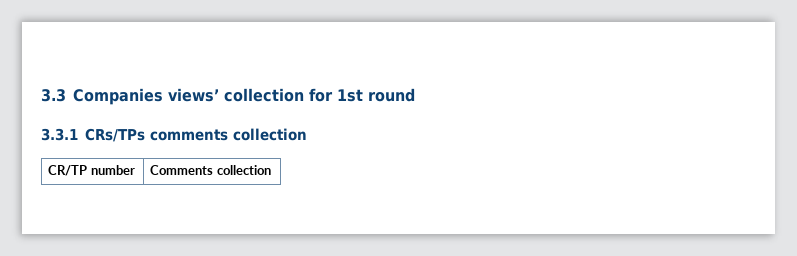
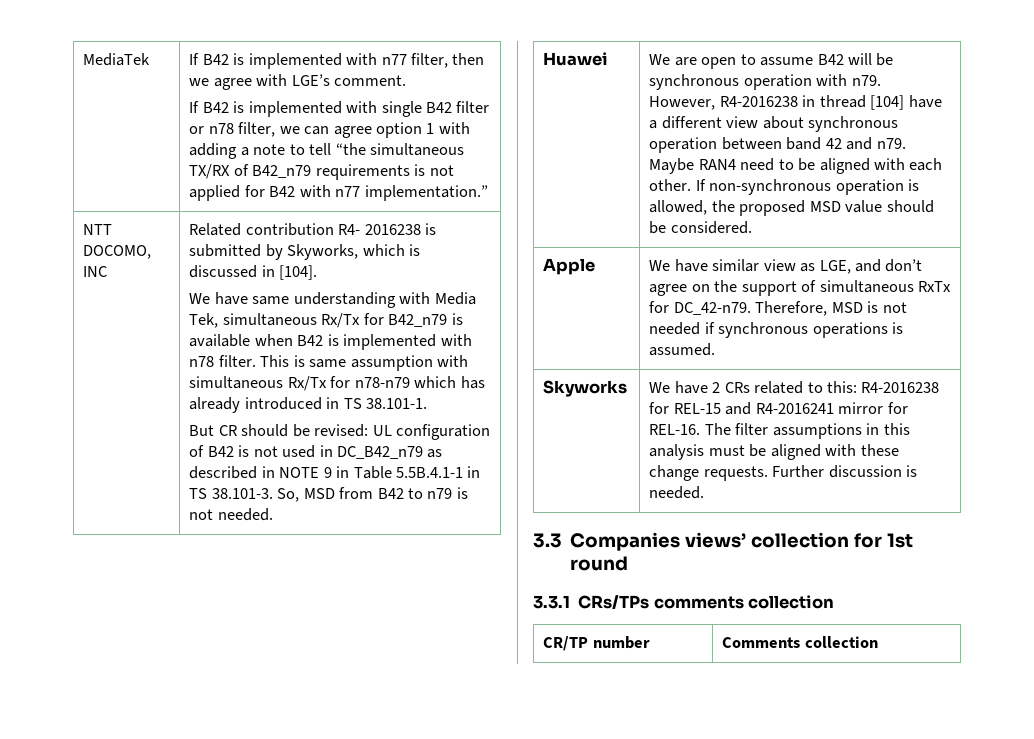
+ MediaTek | If B42 is implemented with n77 filter, then we agree with LGE’s comment.
+ If B42 is implemented with single B42 filter or n78 filter, we can agree option 1 with adding a note to tell “the simultaneous TX/RX of B42_n79 requirements is not applied for B42 with n77 implementation.”
+ NTT DOCOMO, INC | Related contribution R4- 2016238 is submitted by Skyworks, which is discussed in [104].
+ We have same understanding with Media Tek, simultaneous Rx/Tx for B42_n79 is available when B42 is implemented with n78 filter. This is same assumption with simultaneous Rx/Tx for n78-n79 which has already introduced in TS 38.101-1.
+ But CR should be revised: UL configuration of B42 is not used in DC_B42_n79 as described in NOTE 9 in Table 5.5B.4.1-1 in TS 38.101-3. So, MSD from B42 to n79 is not needed.
+ Huawei | We are open to assume B42 will be synchronous operation with n79. However, R4-2016238 in thread [104] have a different view about synchronous operation between band 42 and n79. Maybe RAN4 need to be aligned with each other. If non-synchronous operation is allowed, the proposed MSD value should be considered.
+ Apple | We have similar view as LGE, and don’t agree on the support of simultaneous RxTx for DC_42-n79. Therefore, MSD is not needed if synchronous operations is assumed.
+ Skyworks | We have 2 CRs related to this: R4-2016238 for REL-15 and R4-2016241 mirror for REL-16. The filter assumptions in this analysis must be aligned with these change requests. Further discussion is needed.

